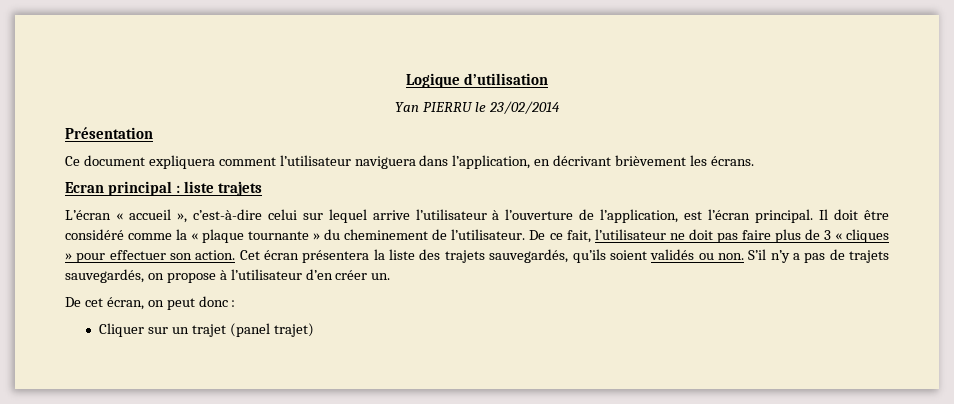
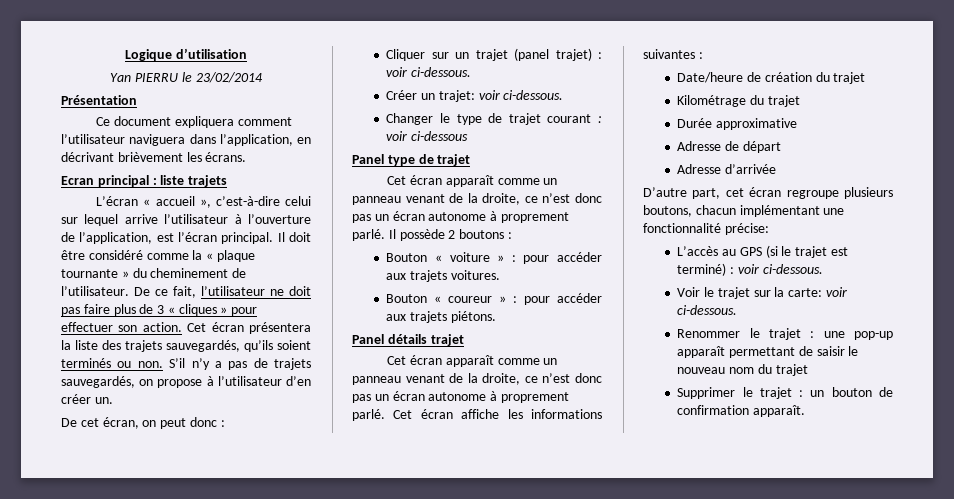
- Cet écran présentera la liste des trajets sauvegardés, qu’ils soient validés ou non.
+ Cet écran présentera la liste des trajets sauvegardés, qu’ils soient terminés ou non.
- Cliquer sur un trajet (panel trajet)
+ Cliquer sur un trajet (panel trajet) : voir ci-dessous.
+ Créer un trajet: voir ci-dessous.
+ Changer le type de trajet courant : voir ci-dessous
+ Panel type de trajet
+ Cet écran apparaît comme un panneau venant de la droite, ce n’est donc pas un écran autonome à proprement parlé. Il possède 2 boutons :
+ Bouton « voiture » : pour accéder aux trajets voitures.
+ Bouton « coureur » : pour accéder aux trajets piétons.
+ Panel détails trajet
+ Cet écran apparaît comme un panneau venant de la droite, ce n’est donc pas un écran autonome à proprement parlé. Cet écran affiche les informations suivantes :
+ Date/heure de création du trajet
+ Kilométrage du trajet
+ Durée approximative
+ Adresse de départ
+ Adresse d’arrivée
+ D’autre part, cet écran regroupe plusieurs boutons, chacun implémentant une fonctionnalité précise:
+ L’accès au GPS (si le trajet est terminé) : voir ci-dessous.
+ Voir le trajet sur la carte: voir ci-dessous.
+ Renommer le trajet : une pop-up apparaît permettant de saisir le nouveau nom du trajet
+ Supprimer le trajet : un bouton de confirmation apparaît.

